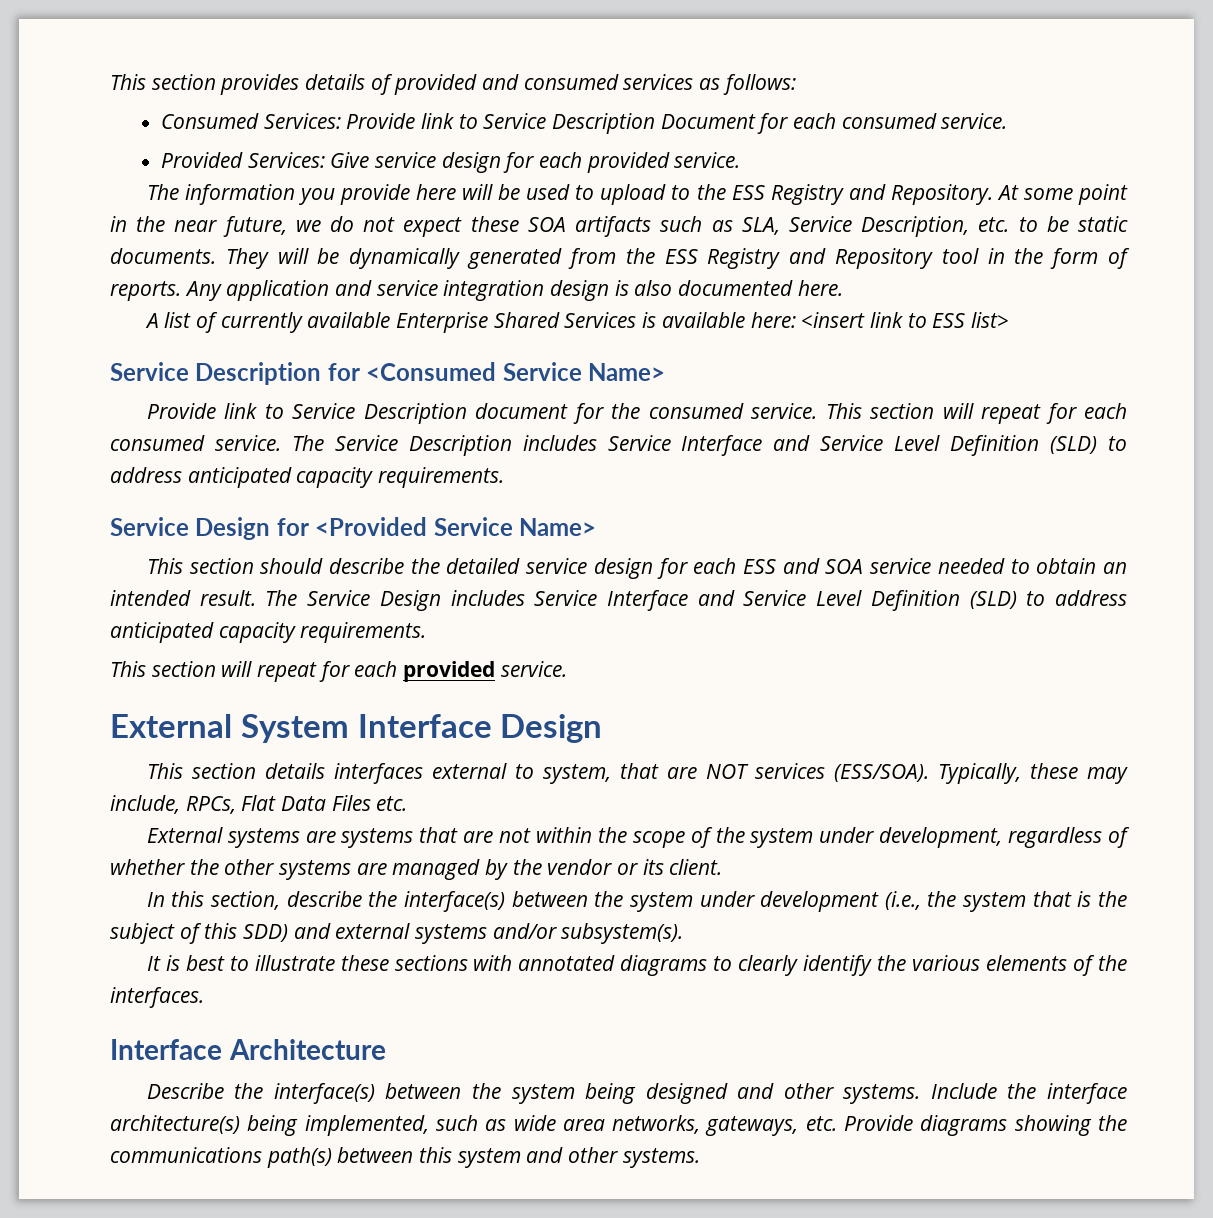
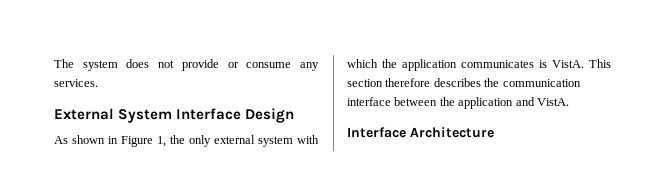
- This section provides details of provided and consumed services as follows:
- Consumed Services: Provide link to Service Description Document for each consumed service.
- Provided Services: Give service design for each provided service.
- The information you provide here will be used to upload to the ESS Registry and Repository. At some point in the near future, we do not expect these SOA artifacts such as SLA, Service Description, etc. to be static documents. They will be dynamically generated from the ESS Registry and Repository tool in the form of reports. Any application and service integration design is also documented here.
- A list of currently available Enterprise Shared Services is available here: <insert link to ESS list>
- Service Description for <Consumed Service Name>
- Provide link to Service Description document for the consumed service. This section will repeat for each consumed service. The Service Description includes Service Interface and Service Level Definition (SLD) to address anticipated capacity requirements.
- Service Design for <Provided Service Name>
- This section should describe the detailed service design for each ESS and SOA service needed to obtain an intended result. The Service Design includes Service Interface and Service Level Definition (SLD) to address anticipated capacity requirements.
- This section will repeat for each provided service.
+ The system does not provide or consume any services.
  External System Interface Design
- This section details interfaces external to system, that are NOT services (ESS/SOA). Typically, these may include, RPCs, Flat Data Files etc.
- External systems are systems that are not within the scope of the system under development, regardless of whether the other systems are managed by the vendor or its client.
- In this section, describe the interface(s) between the system under development (i.e., the system that is the subject of this SDD) and external systems and/or subsystem(s).
- It is best to illustrate these sections with annotated diagrams to clearly identify the various elements of the interfaces.
+ As shown in Figure 1, the only external system with which the application communicates is VistA. This section therefore describes the communication interface between the application and VistA.
  Interface Architecture
- Describe the interface(s) between the system being designed and other systems. Include the interface architecture(s) being implemented, such as wide area networks, gateways, etc. Provide diagrams showing the communications path(s) between this system and other systems.

